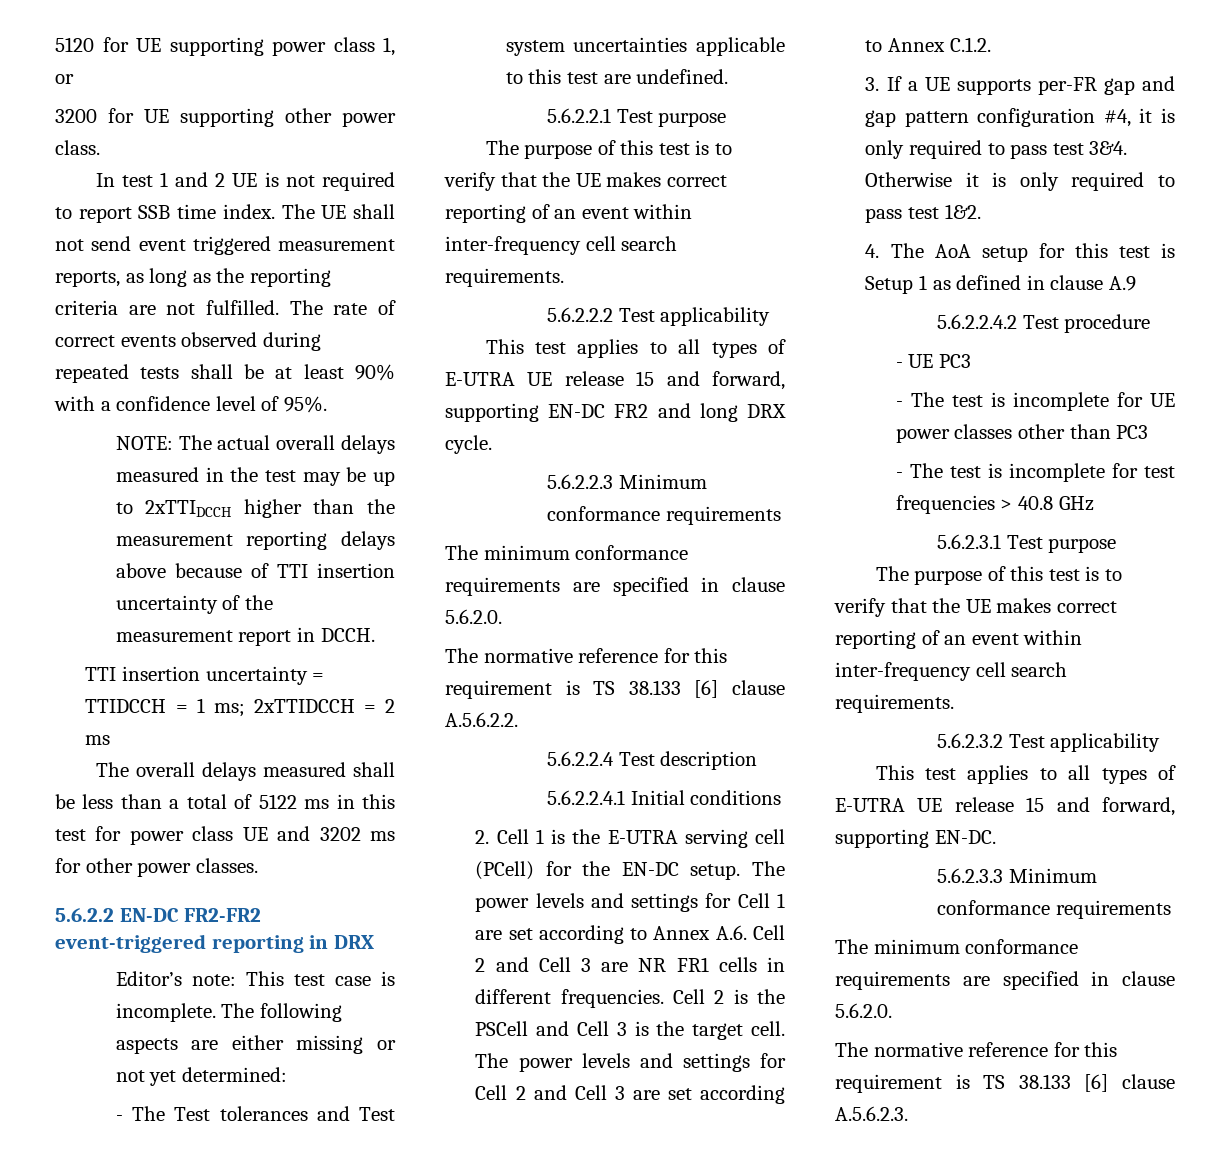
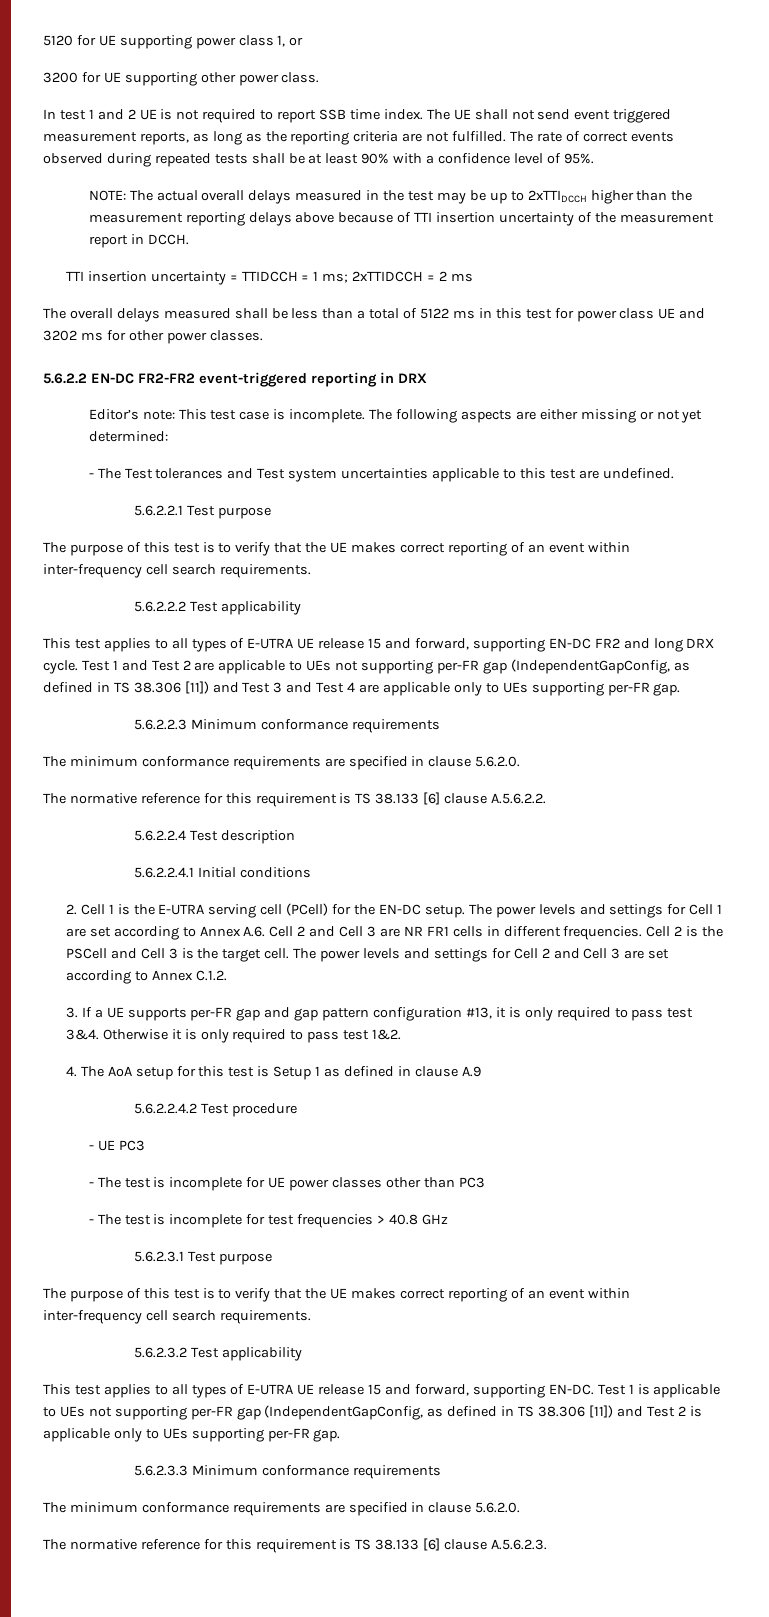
+ Test 1 and Test 2 are applicable to UEs not supporting per-FR gap (IndependentGapConfig, as defined in TS 38.306 [11]) and Test 3 and Test 4 are applicable only to UEs supporting per-FR gap.
- 3. If a UE supports per-FR gap and gap pattern configuration #4, it is only required to pass test 3&4.
+ 3. If a UE supports per-FR gap and gap pattern configuration #13, it is only required to pass test 3&4.
+ Test 1 is applicable to UEs not supporting per-FR gap (IndependentGapConfig, as defined in TS 38.306 [11]) and Test 2 is applicable only to UEs supporting per-FR gap.

